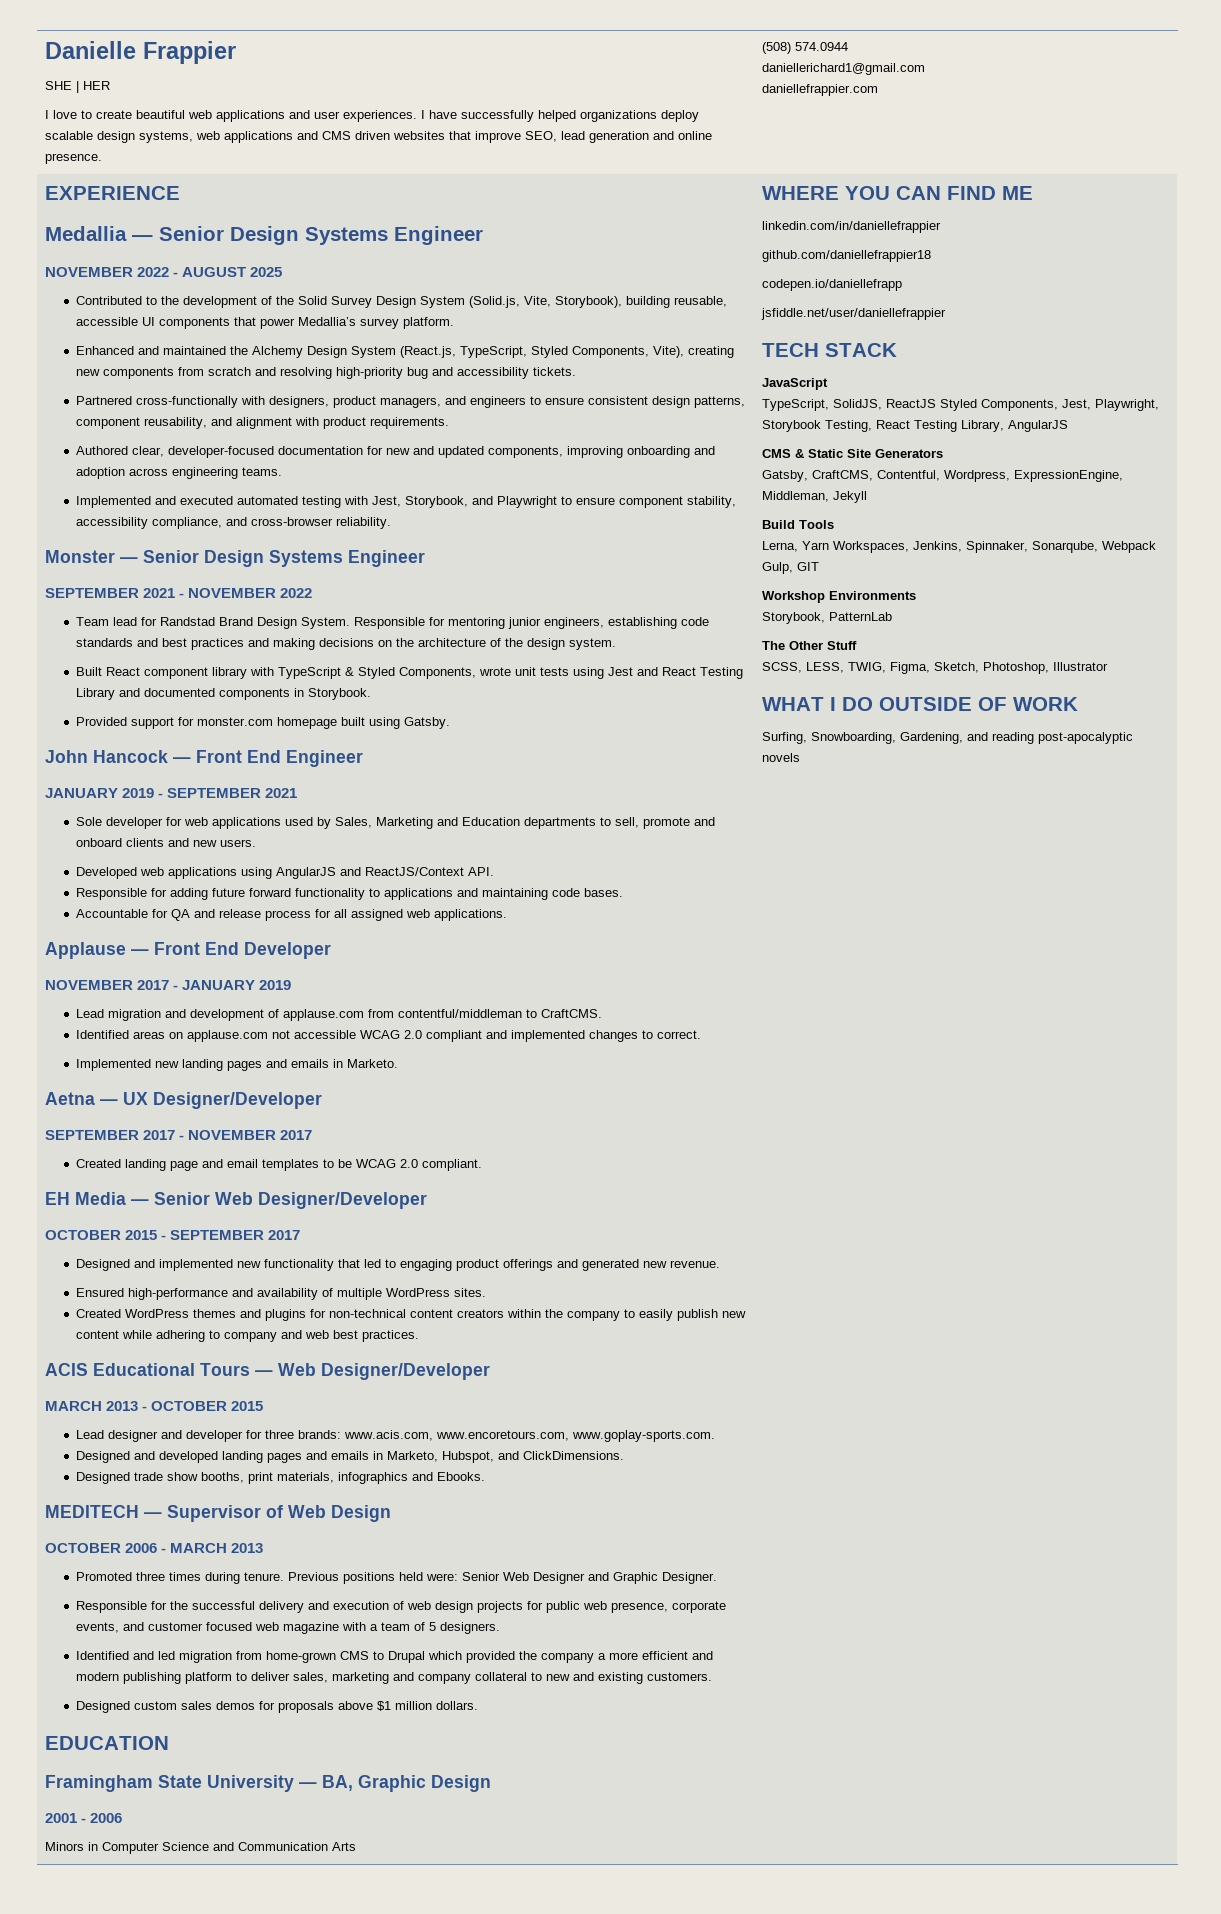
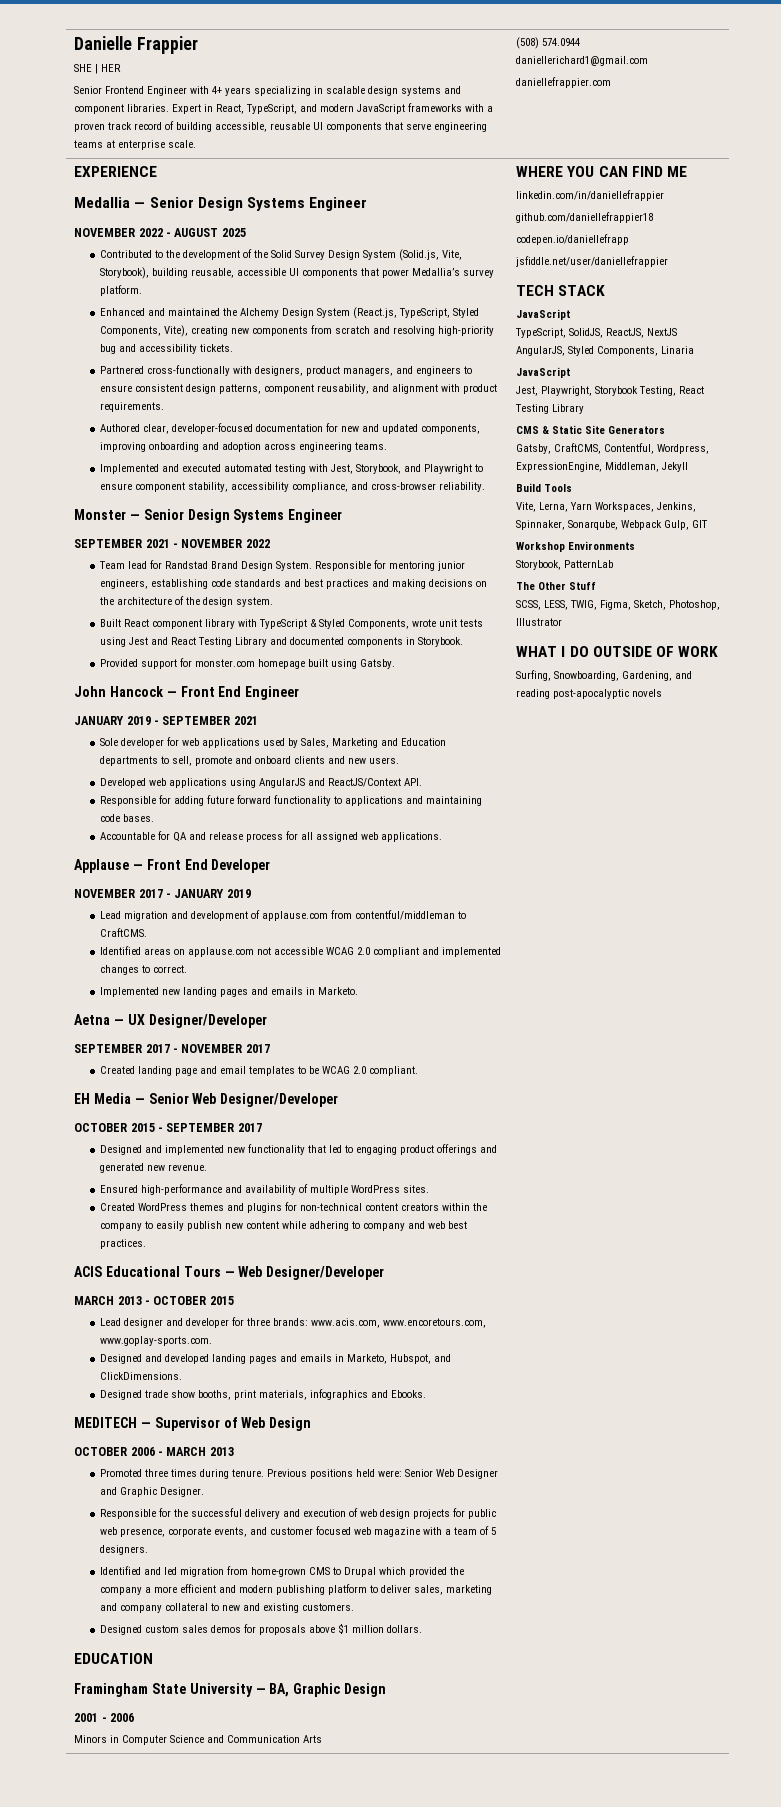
- I love to create beautiful web applications and user experiences. I have successfully helped organizations deploy scalable design systems, web applications and CMS driven websites that improve SEO, lead generation and online presence.
+ Senior Frontend Engineer with 4+ years specializing in scalable design systems and component libraries. Expert in React, TypeScript, and modern JavaScript frameworks with a proven track record of building accessible, reusable UI components that serve engineering teams at enterprise scale.
- TypeScript, SolidJS, ReactJS Styled Components, Jest, Playwright, Storybook Testing, React Testing Library, AngularJS
+ TypeScript, SolidJS, ReactJS, NextJS AngularJS, Styled Components, Linaria
+ JavaScript
+ Jest, Playwright, Storybook Testing, React Testing Library
- Lerna, Yarn Workspaces, Jenkins, Spinnaker, Sonarqube, Webpack Gulp, GIT
+ Vite, Lerna, Yarn Workspaces, Jenkins, Spinnaker, Sonarqube, Webpack Gulp, GIT

